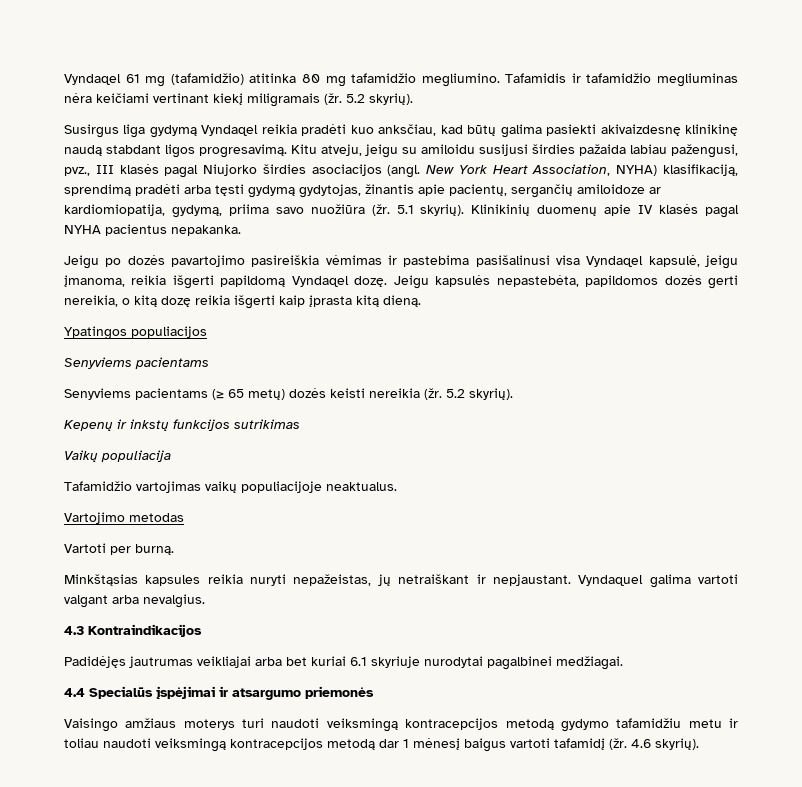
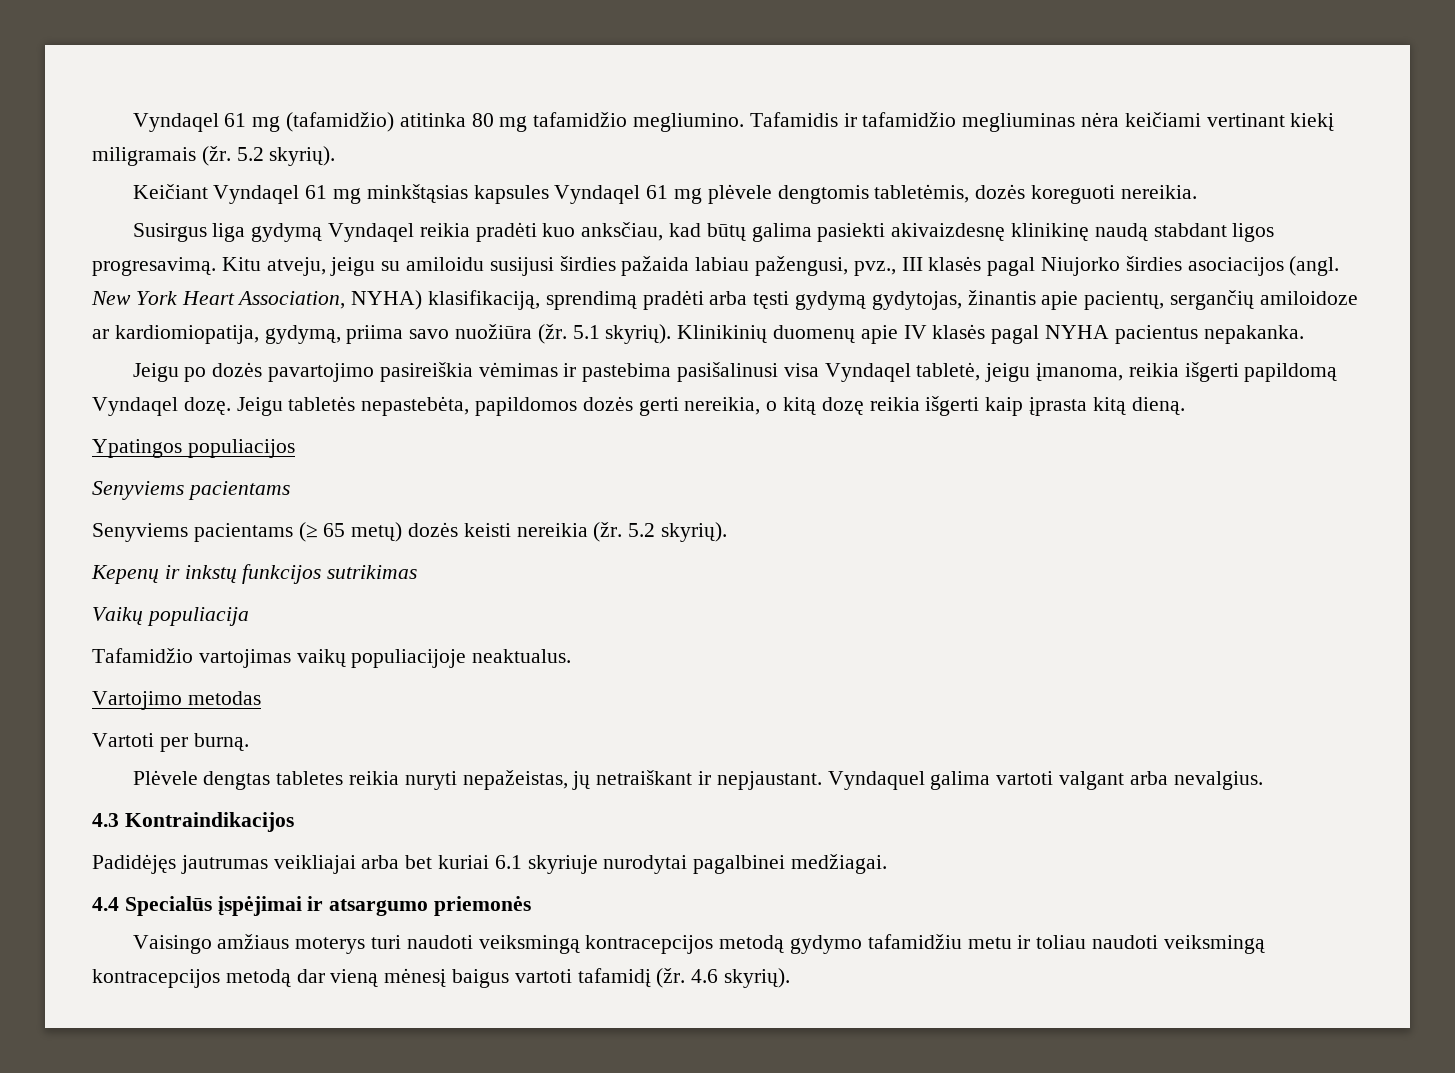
+ Keičiant Vyndaqel 61 mg minkštąsias kapsules Vyndaqel 61 mg plėvele dengtomis tabletėmis, dozės koreguoti nereikia.
- Jeigu po dozės pavartojimo pasireiškia vėmimas ir pastebima pasišalinusi visa Vyndaqel kapsulė, jeigu įmanoma, reikia išgerti papildomą Vyndaqel dozę.
+ Jeigu po dozės pavartojimo pasireiškia vėmimas ir pastebima pasišalinusi visa Vyndaqel tabletė, jeigu įmanoma, reikia išgerti papildomą Vyndaqel dozę.
- Jeigu kapsulės nepastebėta, papildomos dozės gerti nereikia, o kitą dozę reikia išgerti kaip įprasta kitą dieną.
+ Jeigu tabletės nepastebėta, papildomos dozės gerti nereikia, o kitą dozę reikia išgerti kaip įprasta kitą dieną.
- Minkštąsias kapsules reikia nuryti nepažeistas, jų netraiškant ir nepjaustant.
+ Plėvele dengtas tabletes reikia nuryti nepažeistas, jų netraiškant ir nepjaustant.
- Vaisingo amžiaus moterys turi naudoti veiksmingą kontracepcijos metodą gydymo tafamidžiu metu ir toliau naudoti veiksmingą kontracepcijos metodą dar 1 mėnesį baigus vartoti tafamidį (žr.
+ Vaisingo amžiaus moterys turi naudoti veiksmingą kontracepcijos metodą gydymo tafamidžiu metu ir toliau naudoti veiksmingą kontracepcijos metodą dar vieną mėnesį baigus vartoti tafamidį (žr.

